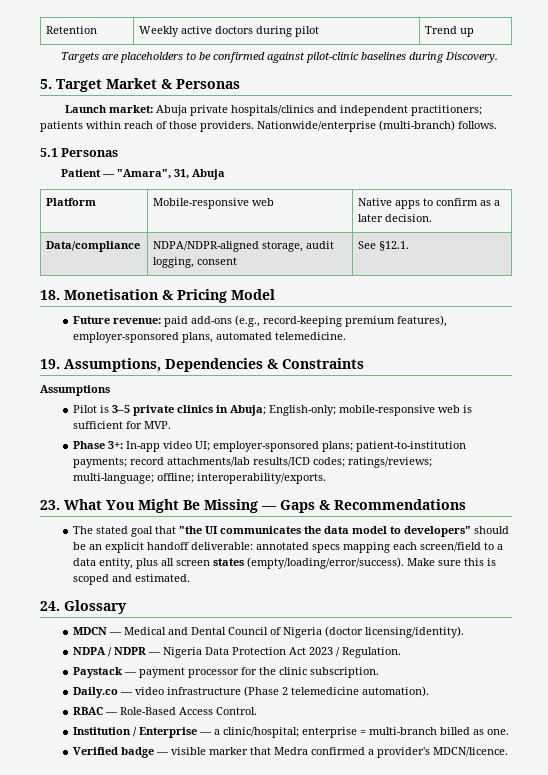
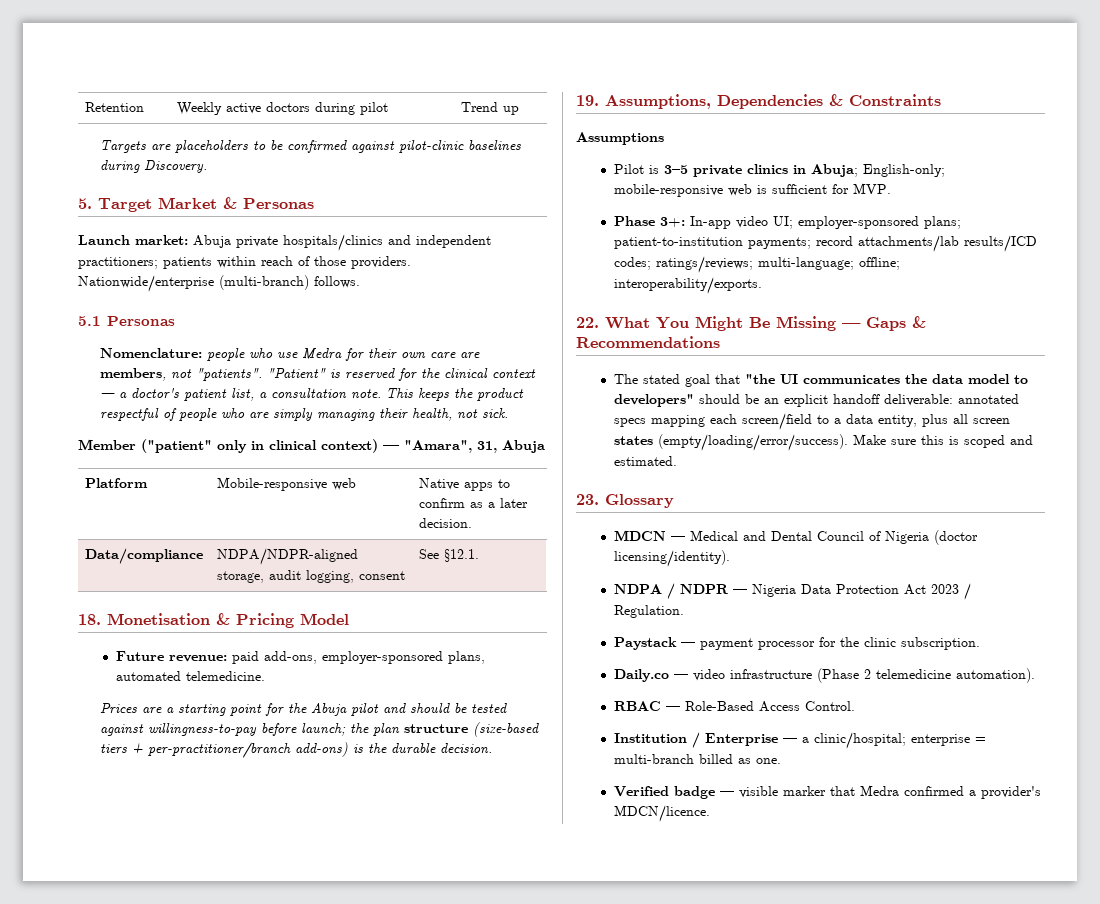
- Patient — "Amara", 31, Abuja
+ Nomenclature: people who use Medra for their own care are members, not "patients". "Patient" is reserved for the clinical context — a doctor's patient list, a consultation note. This keeps the product respectful of people who are simply managing their health, not sick.
+ Member ("patient" only in clinical context) — "Amara", 31, Abuja
- Future revenue: paid add-ons (e.g., record-keeping premium features), employer-sponsored plans, automated telemedicine.
+ Future revenue: paid add-ons, employer-sponsored plans, automated telemedicine.
+ Prices are a starting point for the Abuja pilot and should be tested against willingness-to-pay before launch; the plan structure (size-based tiers + per-practitioner/branch add-ons) is the durable decision.
- 23. What You Might Be Missing — Gaps & Recommendations
+ 22. What You Might Be Missing — Gaps & Recommendations
- 24. Glossary
+ 23. Glossary

